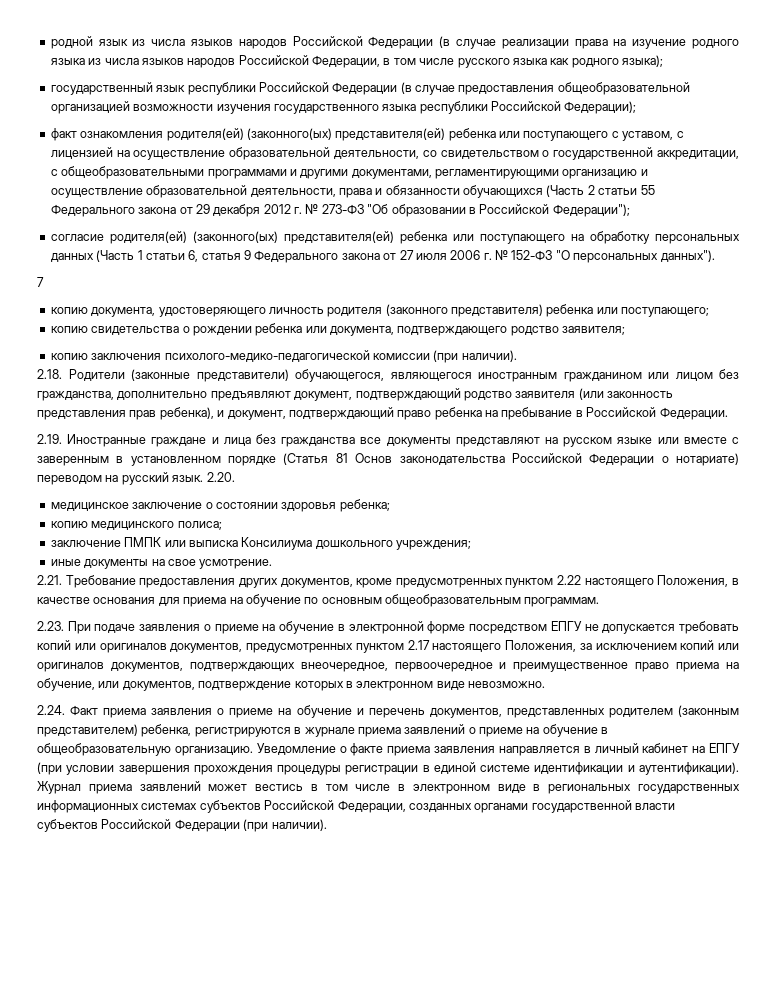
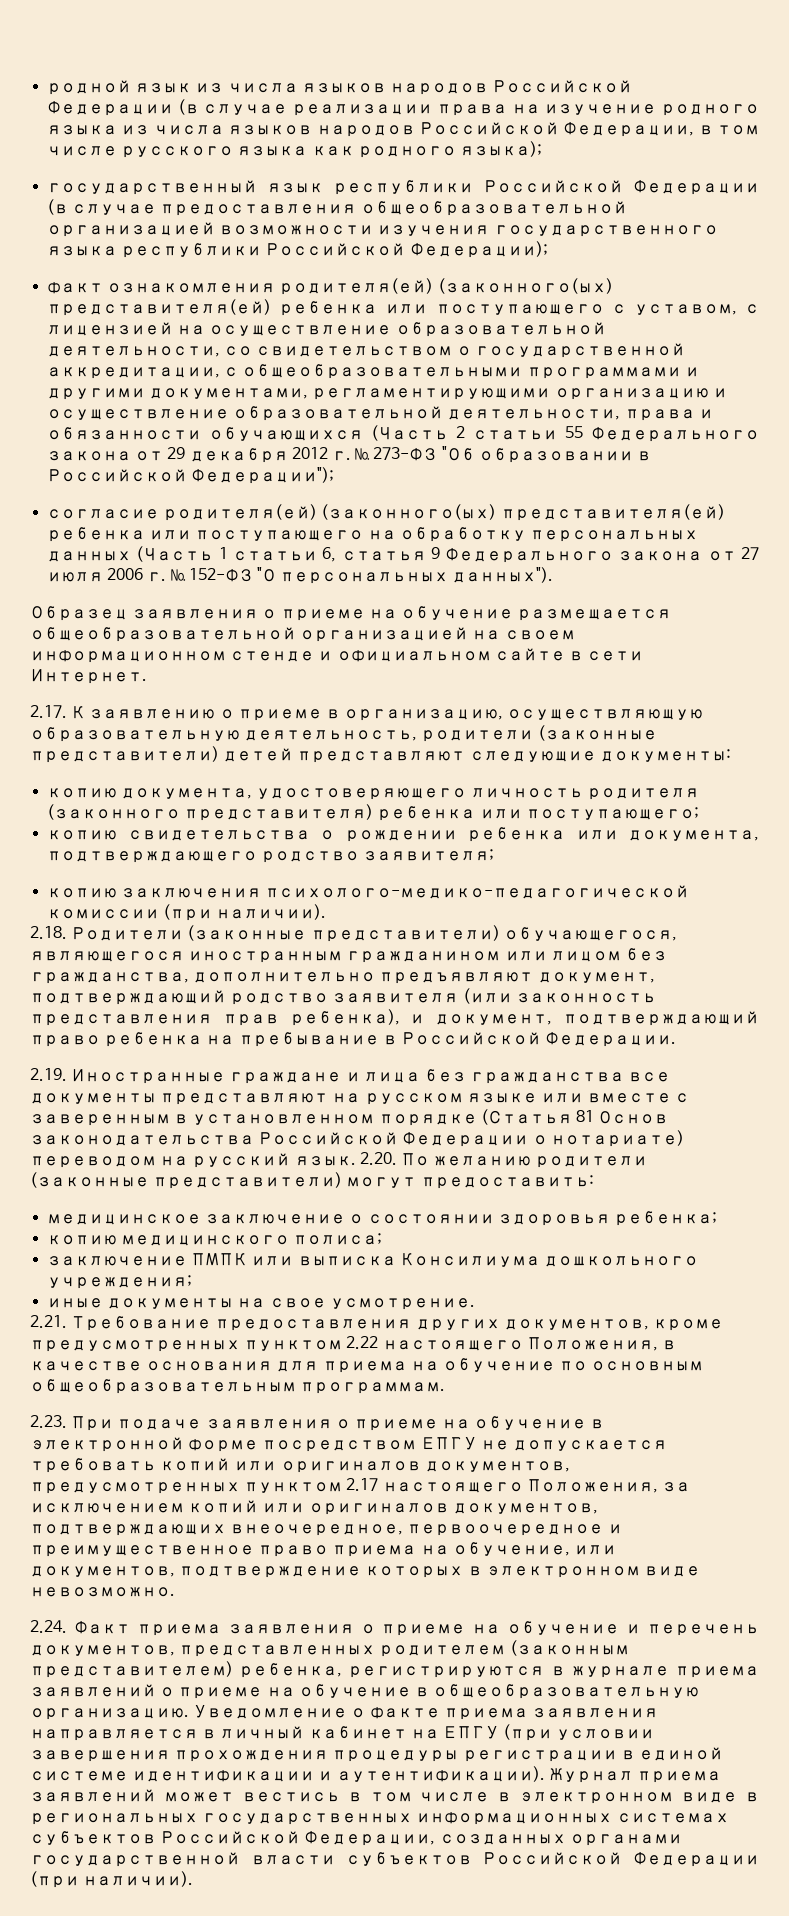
- 7
+ Образец заявления о приеме на обучение размещается общеобразовательной организацией на своем информационном стенде и официальном сайте в сети Интернет.
+ 2.17. К заявлению о приеме в организацию, осуществляющую образовательную деятельность, родители (законные представители) детей представляют следующие документы:
- 2.20.
+ 2.20. По желанию родители (законные представители) могут предоставить:

